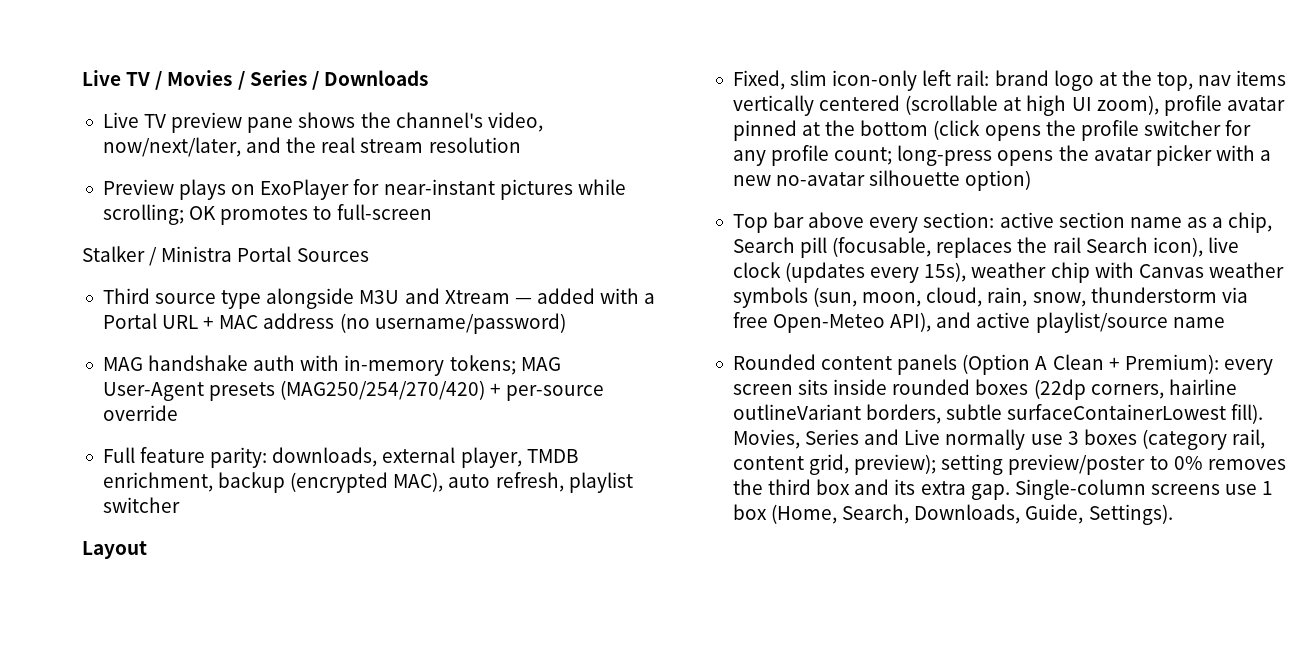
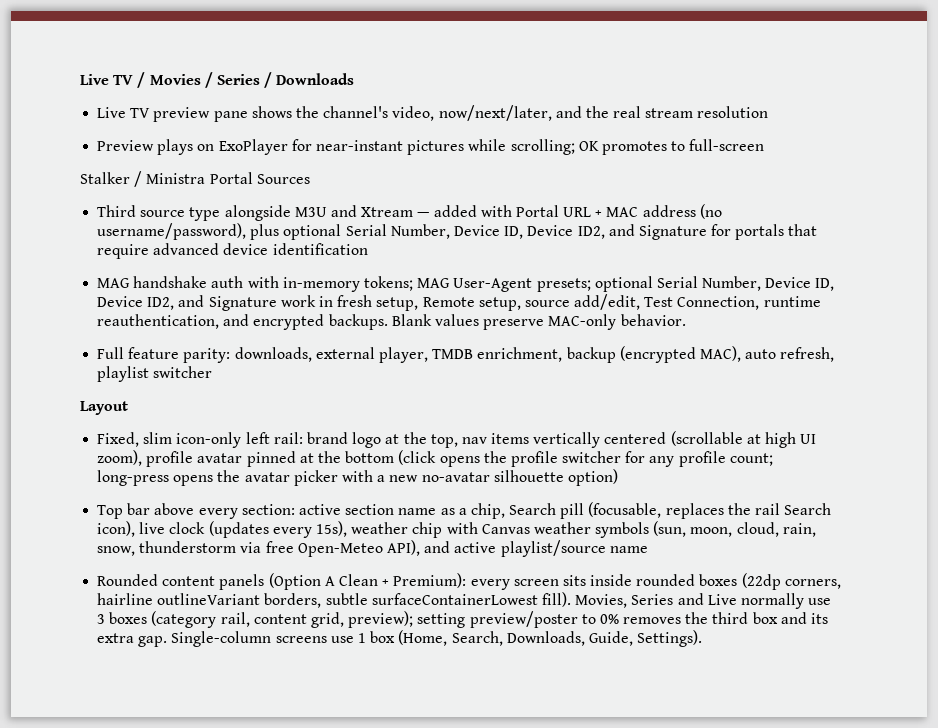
- Third source type alongside M3U and Xtream — added with a Portal URL + MAC address (no username/password)
+ Third source type alongside M3U and Xtream — added with Portal URL + MAC address (no username/password), plus optional Serial Number, Device ID, Device ID2, and Signature for portals that require advanced device identification
- MAG handshake auth with in-memory tokens; MAG User-Agent presets (MAG250/254/270/420) + per-source override
+ MAG handshake auth with in-memory tokens; MAG User-Agent presets; optional Serial Number, Device ID, Device ID2, and Signature work in fresh setup, Remote setup, source add/edit, Test Connection, runtime reauthentication, and encrypted backups. Blank values preserve MAC-only behavior.

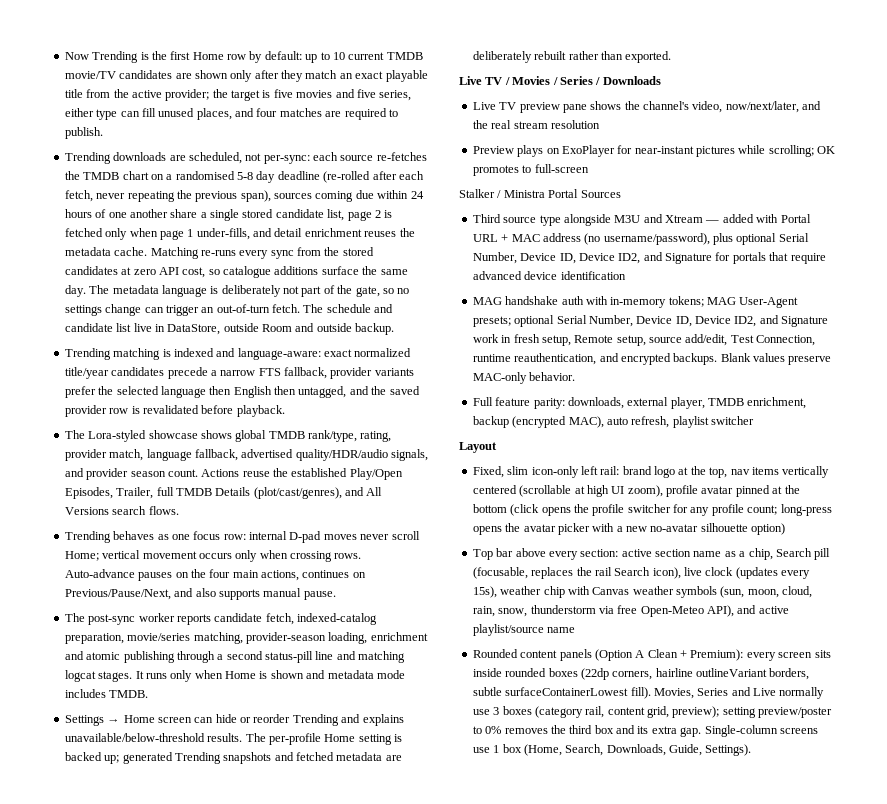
+ Now Trending is the first Home row by default: up to 10 current TMDB movie/TV candidates are shown only after they match an exact playable title from the active provider; the target is five movies and five series, either type can fill unused places, and four matches are required to publish.
+ Trending downloads are scheduled, not per-sync: each source re-fetches the TMDB chart on a randomised 5-8 day deadline (re-rolled after each fetch, never repeating the previous span), sources coming due within 24 hours of one another share a single stored candidate list, page 2 is fetched only when page 1 under-fills, and detail enrichment reuses the metadata cache. Matching re-runs every sync from the stored candidates at zero API cost, so catalogue additions surface the same day. The metadata language is deliberately not part of the gate, so no settings change can trigger an out-of-turn fetch. The schedule and candidate list live in DataStore, outside Room and outside backup.
+ Trending matching is indexed and language-aware: exact normalized title/year candidates precede a narrow FTS fallback, provider variants prefer the selected language then English then untagged, and the saved provider row is revalidated before playback.
+ The Lora-styled showcase shows global TMDB rank/type, rating, provider match, language fallback, advertised quality/HDR/audio signals, and provider season count. Actions reuse the established Play/Open Episodes, Trailer, full TMDB Details (plot/cast/genres), and All Versions search flows.
+ Trending behaves as one focus row: internal D-pad moves never scroll Home; vertical movement occurs only when crossing rows. Auto-advance pauses on the four main actions, continues on Previous/Pause/Next, and also supports manual pause.
+ The post-sync worker reports candidate fetch, indexed-catalog preparation, movie/series matching, provider-season loading, enrichment and atomic publishing through a second status-pill line and matching logcat stages. It runs only when Home is shown and metadata mode includes TMDB.
+ Settings → Home screen can hide or reorder Trending and explains unavailable/below-threshold results. The per-profile Home setting is backed up; generated Trending snapshots and fetched metadata are deliberately rebuilt rather than exported.

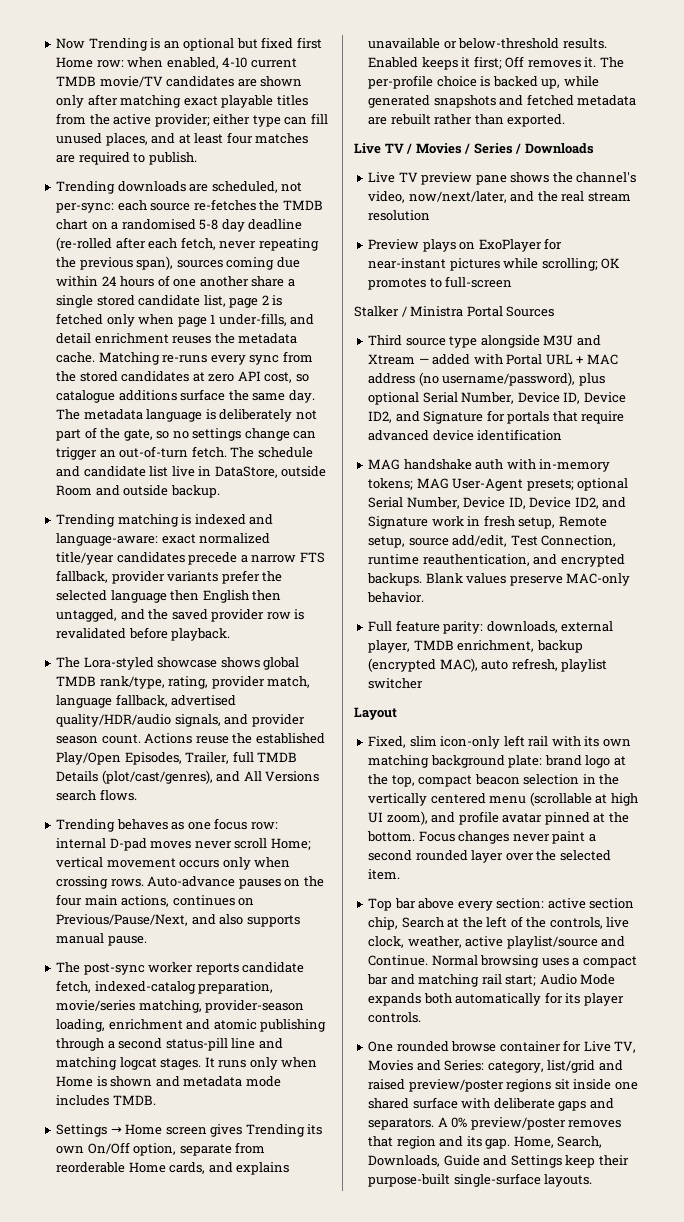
- Now Trending is the first Home row by default: up to 10 current TMDB movie/TV candidates are shown only after they match an exact playable title from the active provider; the target is five movies and five series, either type can fill unused places, and four matches are required to publish.
+ Now Trending is an optional but fixed first Home row: when enabled, 4-10 current TMDB movie/TV candidates are shown only after matching exact playable titles from the active provider; either type can fill unused places, and at least four matches are required to publish.
- Settings → Home screen can hide or reorder Trending and explains unavailable/below-threshold results. The per-profile Home setting is backed up; generated Trending snapshots and fetched metadata are deliberately rebuilt rather than exported.
+ Settings → Home screen gives Trending its own On/Off option, separate from reorderable Home cards, and explains unavailable or below-threshold results. Enabled keeps it first; Off removes it. The per-profile choice is backed up, while generated snapshots and fetched metadata are rebuilt rather than exported.
- Fixed, slim icon-only left rail: brand logo at the top, nav items vertically centered (scrollable at high UI zoom), profile avatar pinned at the bottom (click opens the profile switcher for any profile count; long-press opens the avatar picker with a new no-avatar silhouette option)
+ Fixed, slim icon-only left rail with its own matching background plate: brand logo at the top, compact beacon selection in the vertically centered menu (scrollable at high UI zoom), and profile avatar pinned at the bottom. Focus changes never paint a second rounded layer over the selected item.
- Top bar above every section: active section name as a chip, Search pill (focusable, replaces the rail Search icon), live clock (updates every 15s), weather chip with Canvas weather symbols (sun, moon, cloud, rain, snow, thunderstorm via free Open-Meteo API), and active playlist/source name
- Rounded content panels (Option A Clean + Premium): every screen sits inside rounded boxes (22dp corners, hairline outlineVariant borders, subtle surfaceContainerLowest fill). Movies, Series and Live normally use 3 boxes (category rail, content grid, preview); setting preview/poster to 0% removes the third box and its extra gap. Single-column screens use 1 box (Home, Search, Downloads, Guide, Settings).
+ Top bar above every section: active section chip, Search at the left of the controls, live clock, weather, active playlist/source and Continue. Normal browsing uses a compact bar and matching rail start; Audio Mode expands both automatically for its player controls.
+ One rounded browse container for Live TV, Movies and Series: category, list/grid and raised preview/poster regions sit inside one shared surface with deliberate gaps and separators. A 0% preview/poster removes that region and its gap. Home, Search, Downloads, Guide and Settings keep their purpose-built single-surface layouts.

